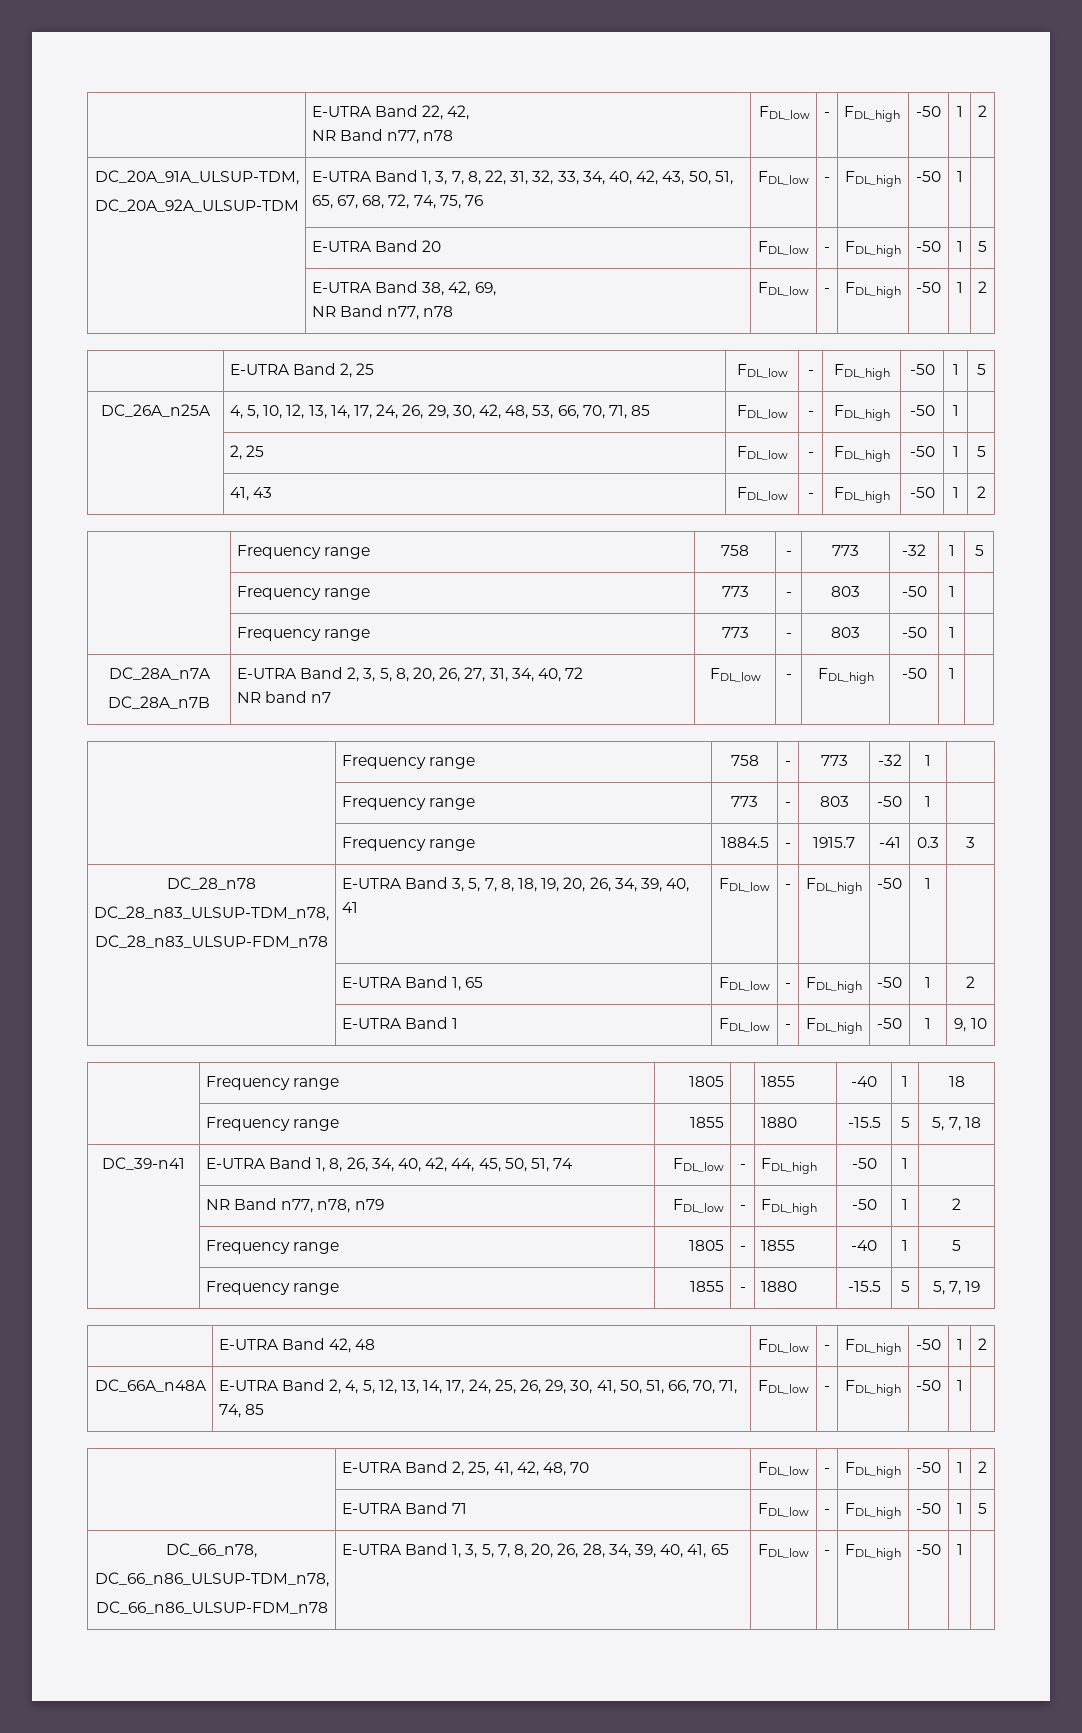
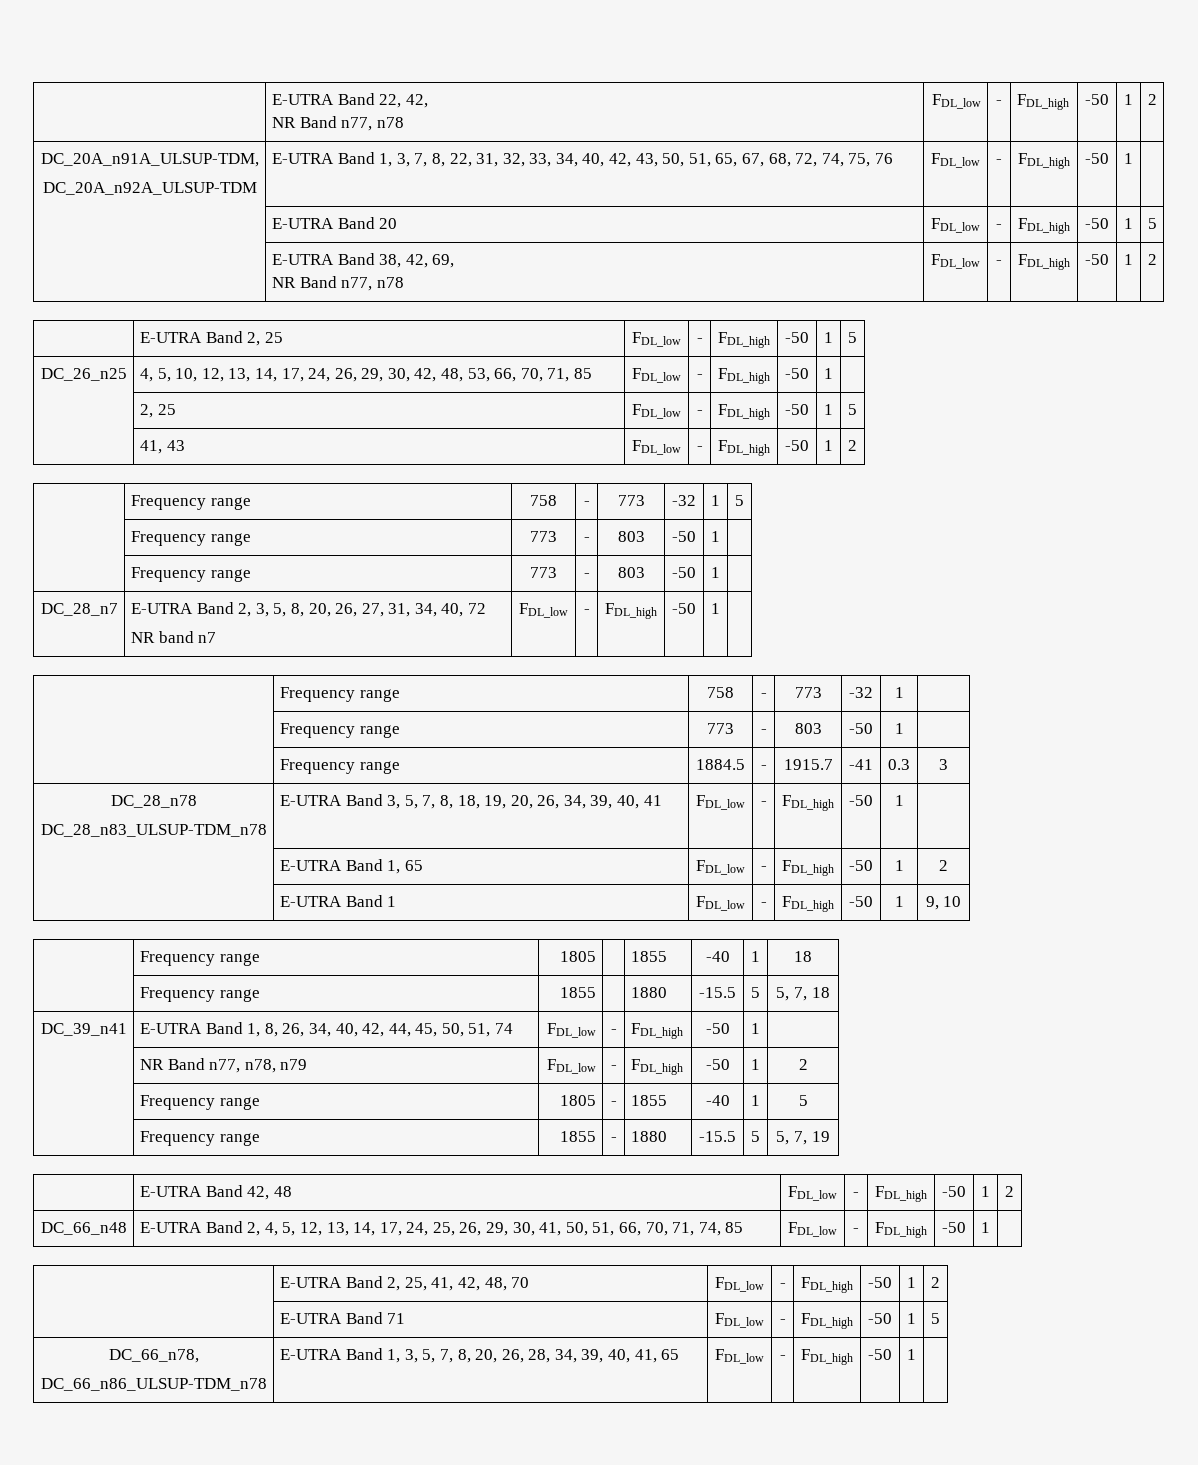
- DC_20A_91A_ULSUP-TDM,
- DC_20A_92A_ULSUP-TDM | E-UTRA Band 1, 3, 7, 8, 22, 31, 32, 33, 34, 40, 42, 43, 50, 51, 65, 67, 68, 72, 74, 75, 76 | FDL_low | - | FDL_high | -50 | 1 |
+ DC_20A_n91A_ULSUP-TDM,
+ DC_20A_n92A_ULSUP-TDM | E-UTRA Band 1, 3, 7, 8, 22, 31, 32, 33, 34, 40, 42, 43, 50, 51, 65, 67, 68, 72, 74, 75, 76 | FDL_low | - | FDL_high | -50 | 1 |
- DC_26A_n25A | 4, 5, 10, 12, 13, 14, 17, 24, 26, 29, 30, 42, 48, 53, 66, 70, 71, 85 | FDL_low | - | FDL_high | -50 | 1 |
+ DC_26_n25 | 4, 5, 10, 12, 13, 14, 17, 24, 26, 29, 30, 42, 48, 53, 66, 70, 71, 85 | FDL_low | - | FDL_high | -50 | 1 |
- DC_28A_n7A
- DC_28A_n7B | E-UTRA Band 2, 3, 5, 8, 20, 26, 27, 31, 34, 40, 72
+ DC_28_n7 | E-UTRA Band 2, 3, 5, 8, 20, 26, 27, 31, 34, 40, 72
  DC_28_n78
- DC_28_n83_ULSUP-TDM_n78,
- DC_28_n83_ULSUP-FDM_n78 | E-UTRA Band 3, 5, 7, 8, 18, 19, 20, 26, 34, 39, 40, 41 | FDL_low | - | FDL_high | -50 | 1 |
+ DC_28_n83_ULSUP-TDM_n78 | E-UTRA Band 3, 5, 7, 8, 18, 19, 20, 26, 34, 39, 40, 41 | FDL_low | - | FDL_high | -50 | 1 |
- DC_39-n41 | E-UTRA Band 1, 8, 26, 34, 40, 42, 44, 45, 50, 51, 74 | FDL_low | - | FDL_high | -50 | 1 |
+ DC_39_n41 | E-UTRA Band 1, 8, 26, 34, 40, 42, 44, 45, 50, 51, 74 | FDL_low | - | FDL_high | -50 | 1 |
- DC_66A_n48A | E-UTRA Band 2, 4, 5, 12, 13, 14, 17, 24, 25, 26, 29, 30, 41, 50, 51, 66, 70, 71, 74, 85 | FDL_low | - | FDL_high | -50 | 1 |
+ DC_66_n48 | E-UTRA Band 2, 4, 5, 12, 13, 14, 17, 24, 25, 26, 29, 30, 41, 50, 51, 66, 70, 71, 74, 85 | FDL_low | - | FDL_high | -50 | 1 |
  DC_66_n78,
- DC_66_n86_ULSUP-TDM_n78,
- DC_66_n86_ULSUP-FDM_n78 | E-UTRA Band 1, 3, 5, 7, 8, 20, 26, 28, 34, 39, 40, 41, 65 | FDL_low | - | FDL_high | -50 | 1 |
+ DC_66_n86_ULSUP-TDM_n78 | E-UTRA Band 1, 3, 5, 7, 8, 20, 26, 28, 34, 39, 40, 41, 65 | FDL_low | - | FDL_high | -50 | 1 |

